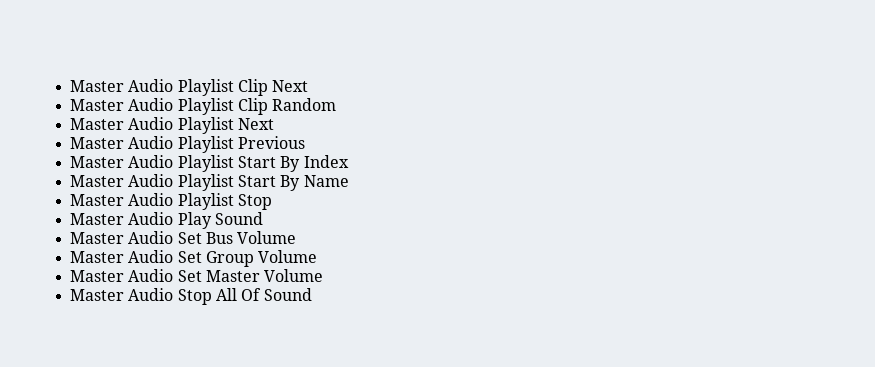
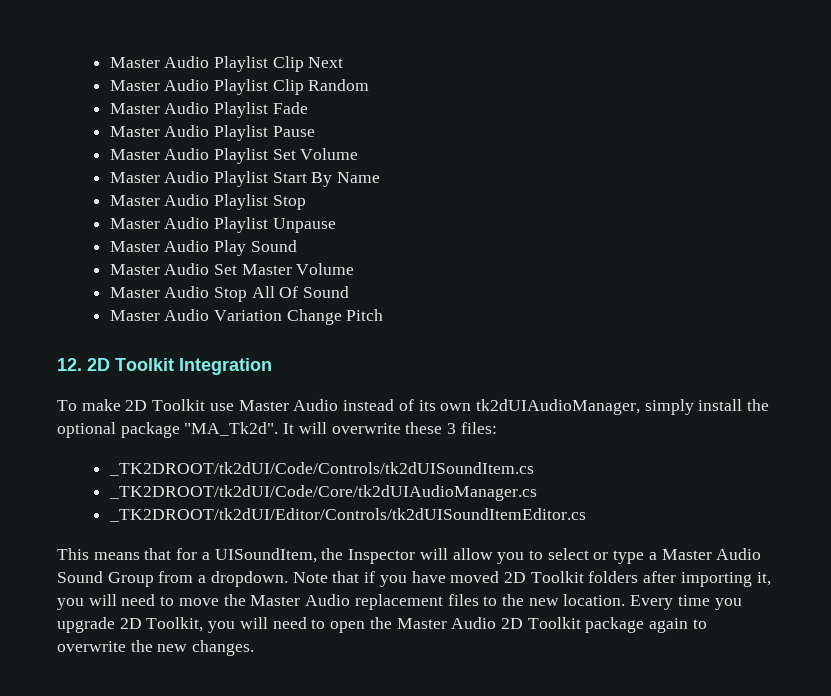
- Master Audio Playlist Next
- Master Audio Playlist Previous
- Master Audio Playlist Start By Index
+ Master Audio Playlist Fade
+ Master Audio Playlist Pause
+ Master Audio Playlist Set Volume
+ Master Audio Playlist Unpause
  Master Audio Play Sound
- Master Audio Set Bus Volume
- Master Audio Set Group Volume
+ Master Audio Variation Change Pitch
+ 12. 2D Toolkit Integration
+ To make 2D Toolkit use Master Audio instead of its own tk2dUIAudioManager, simply install the optional package "MA_Tk2d". It will overwrite these 3 files:
+ _TK2DROOT/tk2dUI/Code/Controls/tk2dUISoundItem.cs
+ _TK2DROOT/tk2dUI/Code/Core/tk2dUIAudioManager.cs
+ _TK2DROOT/tk2dUI/Editor/Controls/tk2dUISoundItemEditor.cs
+ This means that for a UISoundItem, the Inspector will allow you to select or type a Master Audio Sound Group from a dropdown. Note that if you have moved 2D Toolkit folders after importing it, you will need to move the Master Audio replacement files to the new location. Every time you upgrade 2D Toolkit, you will need to open the Master Audio 2D Toolkit package again to overwrite the new changes.

